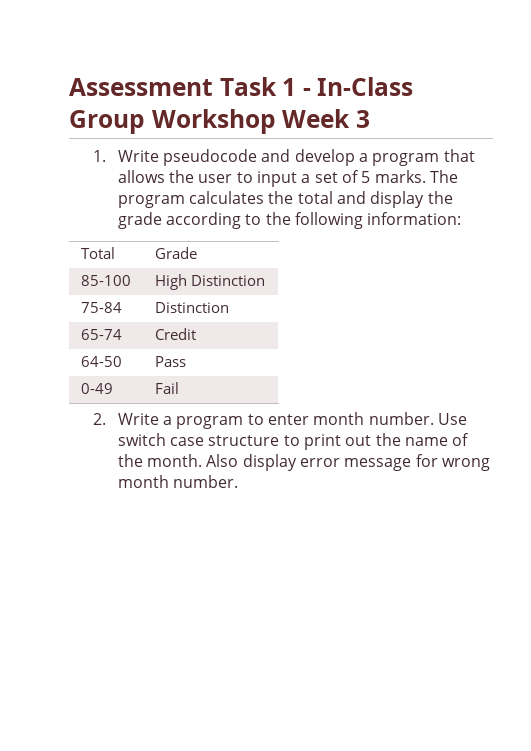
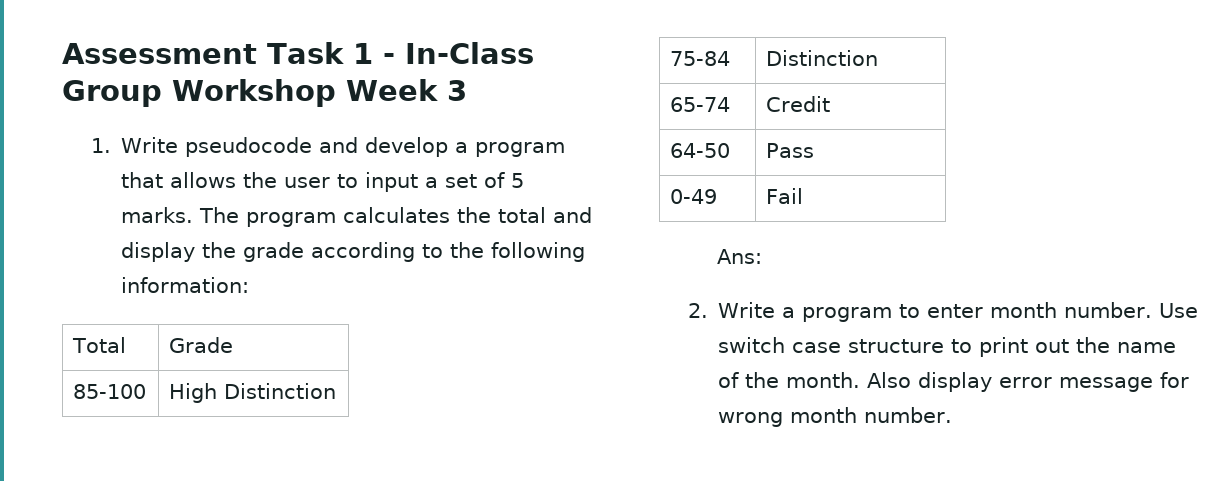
+ Ans:

